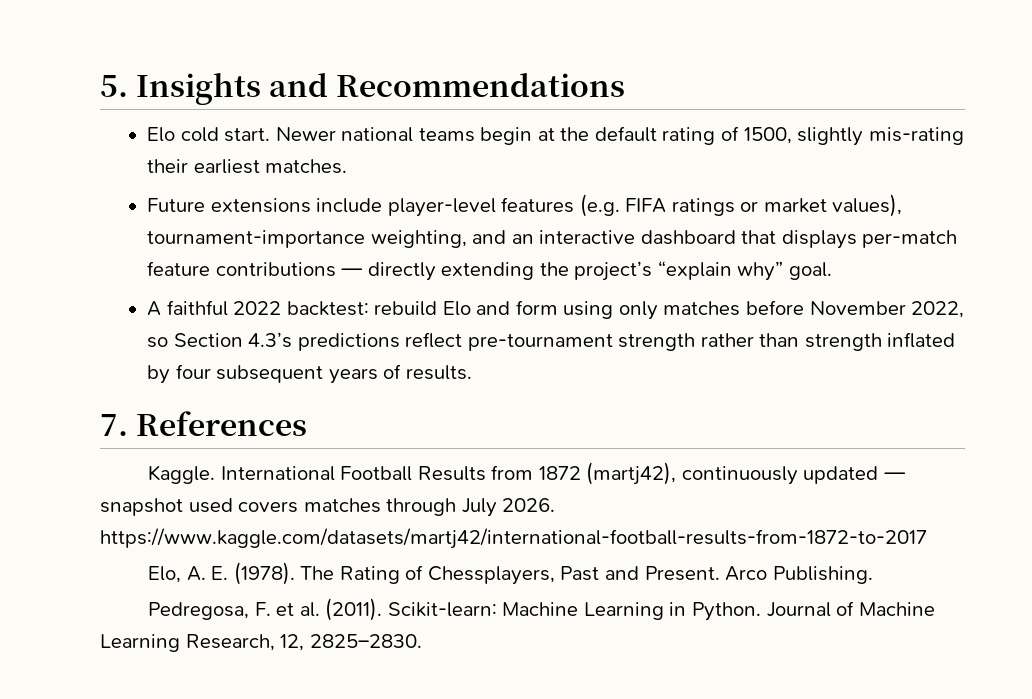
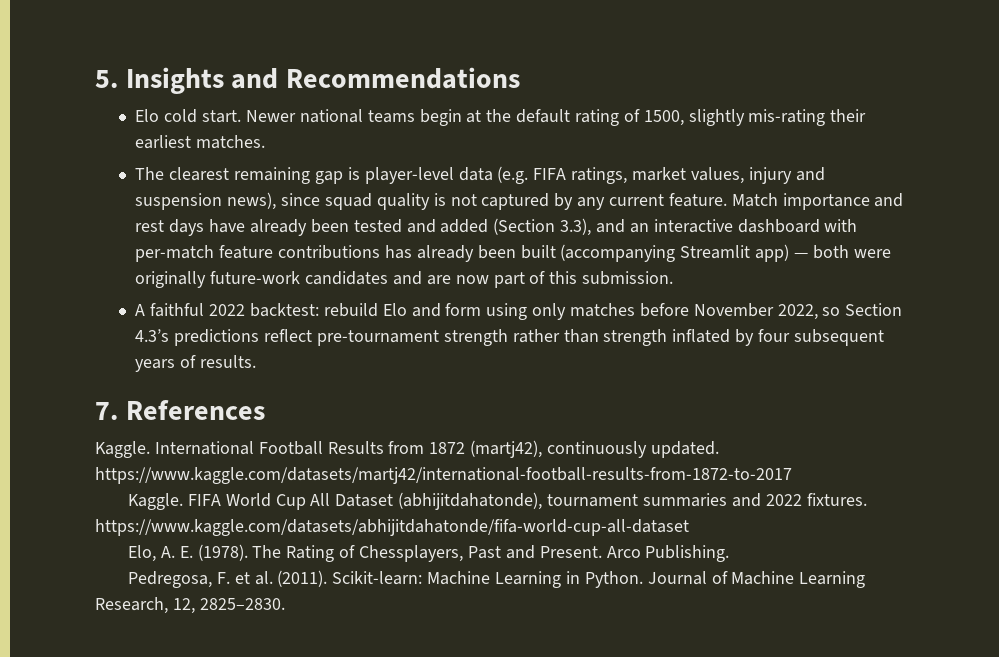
- Future extensions include player-level features (e.g. FIFA ratings or market values), tournament-importance weighting, and an interactive dashboard that displays per-match feature contributions — directly extending the project’s “explain why” goal.
+ The clearest remaining gap is player-level data (e.g. FIFA ratings, market values, injury and suspension news), since squad quality is not captured by any current feature. Match importance and rest days have already been tested and added (Section 3.3), and an interactive dashboard with per-match feature contributions has already been built (accompanying Streamlit app) — both were originally future-work candidates and are now part of this submission.
- International Football Results from 1872 (martj42), continuously updated — snapshot used covers matches through July 2026. https://www.kaggle.com/datasets/martj42/international-football-results-from-1872-to-2017
+ International Football Results from 1872 (martj42), continuously updated. https://www.kaggle.com/datasets/martj42/international-football-results-from-1872-to-2017
+ Kaggle. FIFA World Cup All Dataset (abhijitdahatonde), tournament summaries and 2022 fixtures. https://www.kaggle.com/datasets/abhijitdahatonde/fifa-world-cup-all-dataset

